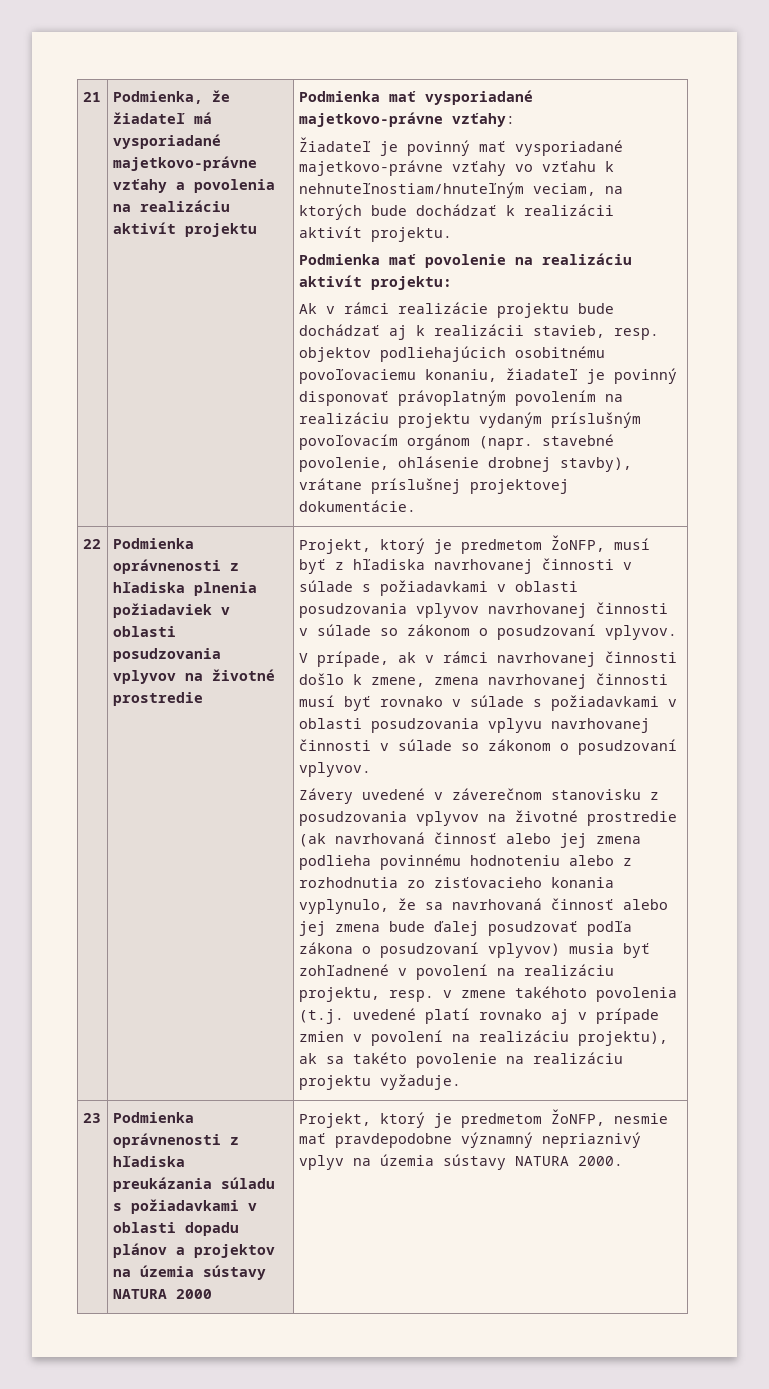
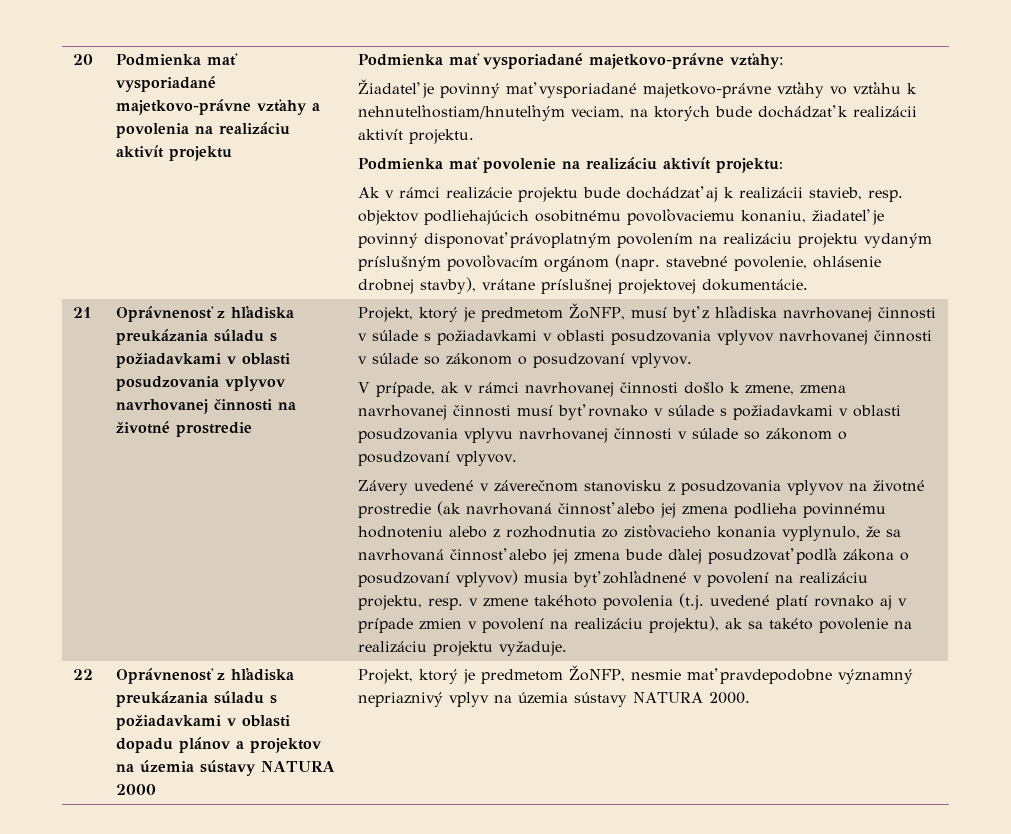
- 21 | Podmienka, že žiadateľ má vysporiadané majetkovo-právne vzťahy a povolenia na realizáciu aktivít projektu
+ 20 | Podmienka mať vysporiadané majetkovo-právne vzťahy a povolenia na realizáciu aktivít projektu
- 22 | Podmienka oprávnenosti z hľadiska plnenia požiadaviek v oblasti posudzovania vplyvov na životné prostredie
+ 21 | Oprávnenosť z hľadiska preukázania súladu s požiadavkami v oblasti posudzovania vplyvov navrhovanej činnosti na životné prostredie
- 23 | Podmienka oprávnenosti z hľadiska preukázania súladu s požiadavkami v oblasti dopadu plánov a projektov na územia sústavy NATURA 2000 | Projekt, ktorý je predmetom ŽoNFP, nesmie mať pravdepodobne významný nepriaznivý vplyv na územia sústavy NATURA 2000.
+ 22 | Oprávnenosť z hľadiska preukázania súladu s požiadavkami v oblasti dopadu plánov a projektov na územia sústavy NATURA 2000 | Projekt, ktorý je predmetom ŽoNFP, nesmie mať pravdepodobne významný nepriaznivý vplyv na územia sústavy NATURA 2000.

